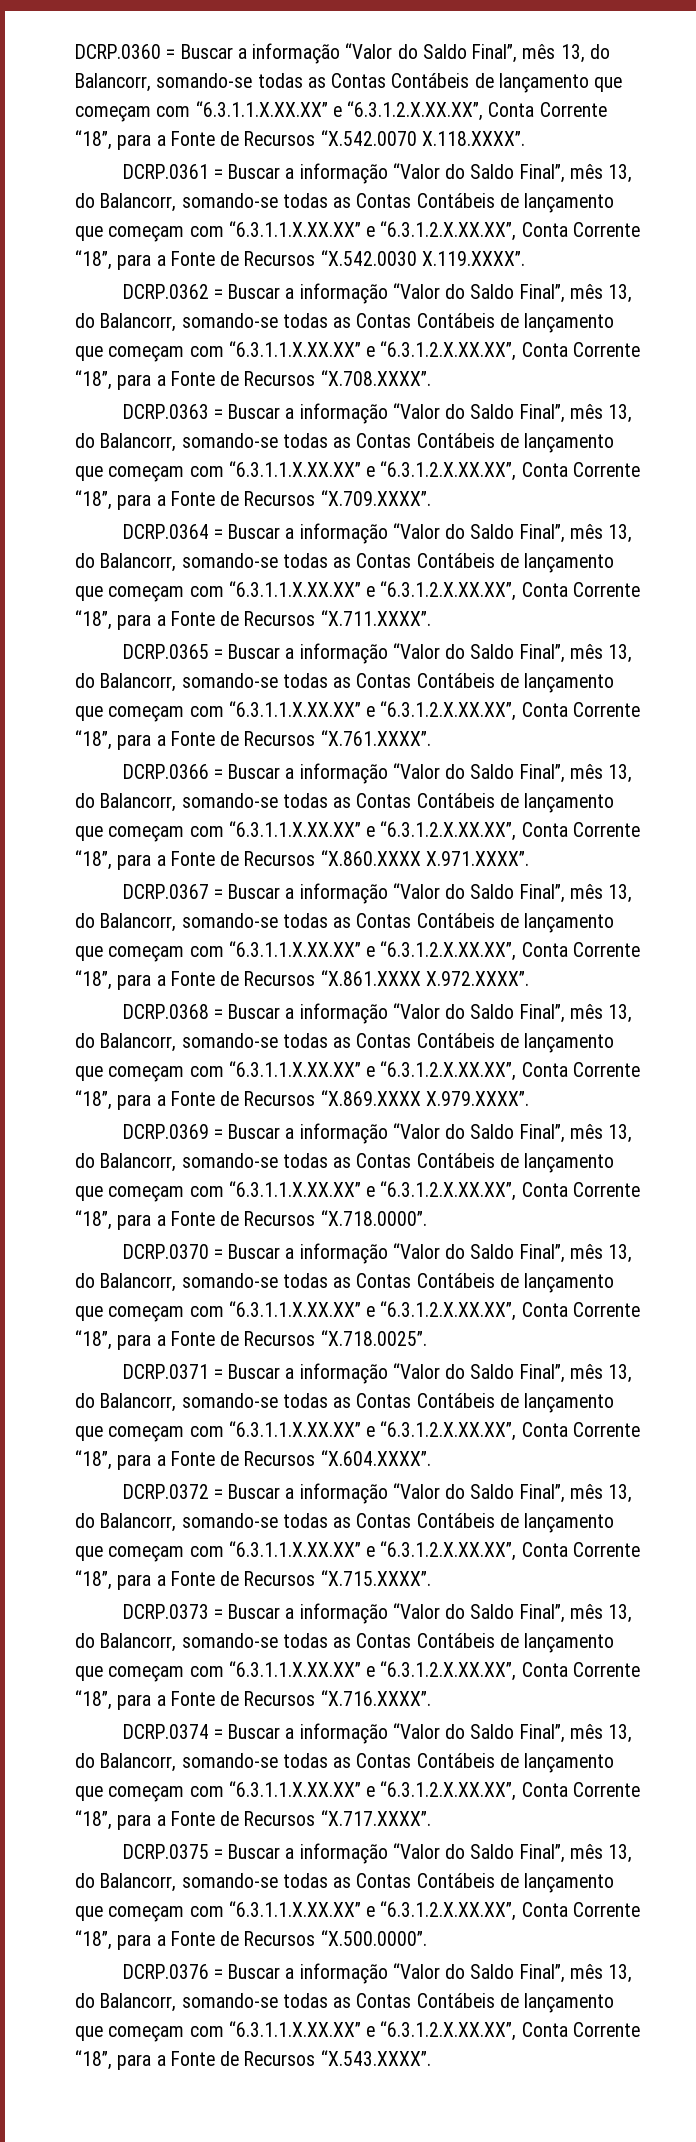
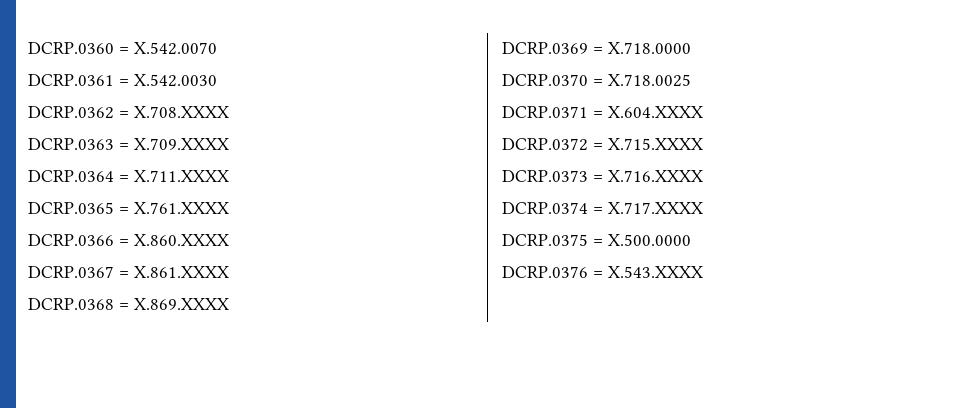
- DCRP.0360 = Buscar a informação “Valor do Saldo Final”, mês 13, do Balancorr, somando-se todas as Contas Contábeis de lançamento que começam com “6.3.1.1.X.XX.XX” e “6.3.1.2.X.XX.XX”, Conta Corrente “18”, para a Fonte de Recursos “X.542.0070 X.118.XXXX”.
- DCRP.0361 = Buscar a informação “Valor do Saldo Final”, mês 13, do Balancorr, somando-se todas as Contas Contábeis de lançamento que começam com “6.3.1.1.X.XX.XX” e “6.3.1.2.X.XX.XX”, Conta Corrente “18”, para a Fonte de Recursos “X.542.0030 X.119.XXXX”.
- DCRP.0362 = Buscar a informação “Valor do Saldo Final”, mês 13, do Balancorr, somando-se todas as Contas Contábeis de lançamento que começam com “6.3.1.1.X.XX.XX” e “6.3.1.2.X.XX.XX”, Conta Corrente “18”, para a Fonte de Recursos “X.708.XXXX”.
- DCRP.0363 = Buscar a informação “Valor do Saldo Final”, mês 13, do Balancorr, somando-se todas as Contas Contábeis de lançamento que começam com “6.3.1.1.X.XX.XX” e “6.3.1.2.X.XX.XX”, Conta Corrente “18”, para a Fonte de Recursos “X.709.XXXX”.
- DCRP.0364 = Buscar a informação “Valor do Saldo Final”, mês 13, do Balancorr, somando-se todas as Contas Contábeis de lançamento que começam com “6.3.1.1.X.XX.XX” e “6.3.1.2.X.XX.XX”, Conta Corrente “18”, para a Fonte de Recursos “X.711.XXXX”.
- DCRP.0365 = Buscar a informação “Valor do Saldo Final”, mês 13, do Balancorr, somando-se todas as Contas Contábeis de lançamento que começam com “6.3.1.1.X.XX.XX” e “6.3.1.2.X.XX.XX”, Conta Corrente “18”, para a Fonte de Recursos “X.761.XXXX”.
- DCRP.0366 = Buscar a informação “Valor do Saldo Final”, mês 13, do Balancorr, somando-se todas as Contas Contábeis de lançamento que começam com “6.3.1.1.X.XX.XX” e “6.3.1.2.X.XX.XX”, Conta Corrente “18”, para a Fonte de Recursos “X.860.XXXX X.971.XXXX”.
- DCRP.0367 = Buscar a informação “Valor do Saldo Final”, mês 13, do Balancorr, somando-se todas as Contas Contábeis de lançamento que começam com “6.3.1.1.X.XX.XX” e “6.3.1.2.X.XX.XX”, Conta Corrente “18”, para a Fonte de Recursos “X.861.XXXX X.972.XXXX”.
- DCRP.0368 = Buscar a informação “Valor do Saldo Final”, mês 13, do Balancorr, somando-se todas as Contas Contábeis de lançamento que começam com “6.3.1.1.X.XX.XX” e “6.3.1.2.X.XX.XX”, Conta Corrente “18”, para a Fonte de Recursos “X.869.XXXX X.979.XXXX”.
- DCRP.0369 = Buscar a informação “Valor do Saldo Final”, mês 13, do Balancorr, somando-se todas as Contas Contábeis de lançamento que começam com “6.3.1.1.X.XX.XX” e “6.3.1.2.X.XX.XX”, Conta Corrente “18”, para a Fonte de Recursos “X.718.0000”.
- DCRP.0370 = Buscar a informação “Valor do Saldo Final”, mês 13, do Balancorr, somando-se todas as Contas Contábeis de lançamento que começam com “6.3.1.1.X.XX.XX” e “6.3.1.2.X.XX.XX”, Conta Corrente “18”, para a Fonte de Recursos “X.718.0025”.
- DCRP.0371 = Buscar a informação “Valor do Saldo Final”, mês 13, do Balancorr, somando-se todas as Contas Contábeis de lançamento que começam com “6.3.1.1.X.XX.XX” e “6.3.1.2.X.XX.XX”, Conta Corrente “18”, para a Fonte de Recursos “X.604.XXXX”.
- DCRP.0372 = Buscar a informação “Valor do Saldo Final”, mês 13, do Balancorr, somando-se todas as Contas Contábeis de lançamento que começam com “6.3.1.1.X.XX.XX” e “6.3.1.2.X.XX.XX”, Conta Corrente “18”, para a Fonte de Recursos “X.715.XXXX”.
- DCRP.0373 = Buscar a informação “Valor do Saldo Final”, mês 13, do Balancorr, somando-se todas as Contas Contábeis de lançamento que começam com “6.3.1.1.X.XX.XX” e “6.3.1.2.X.XX.XX”, Conta Corrente “18”, para a Fonte de Recursos “X.716.XXXX”.
- DCRP.0374 = Buscar a informação “Valor do Saldo Final”, mês 13, do Balancorr, somando-se todas as Contas Contábeis de lançamento que começam com “6.3.1.1.X.XX.XX” e “6.3.1.2.X.XX.XX”, Conta Corrente “18”, para a Fonte de Recursos “X.717.XXXX”.
- DCRP.0375 = Buscar a informação “Valor do Saldo Final”, mês 13, do Balancorr, somando-se todas as Contas Contábeis de lançamento que começam com “6.3.1.1.X.XX.XX” e “6.3.1.2.X.XX.XX”, Conta Corrente “18”, para a Fonte de Recursos “X.500.0000”.
- DCRP.0376 = Buscar a informação “Valor do Saldo Final”, mês 13, do Balancorr, somando-se todas as Contas Contábeis de lançamento que começam com “6.3.1.1.X.XX.XX” e “6.3.1.2.X.XX.XX”, Conta Corrente “18”, para a Fonte de Recursos “X.543.XXXX”.
+ DCRP.0360 = X.542.0070
+ DCRP.0361 = X.542.0030
+ DCRP.0362 = X.708.XXXX
+ DCRP.0363 = X.709.XXXX
+ DCRP.0364 = X.711.XXXX
+ DCRP.0365 = X.761.XXXX
+ DCRP.0366 = X.860.XXXX
+ DCRP.0367 = X.861.XXXX
+ DCRP.0368 = X.869.XXXX
+ DCRP.0369 = X.718.0000
+ DCRP.0370 = X.718.0025
+ DCRP.0371 = X.604.XXXX
+ DCRP.0372 = X.715.XXXX
+ DCRP.0373 = X.716.XXXX
+ DCRP.0374 = X.717.XXXX
+ DCRP.0375 = X.500.0000
+ DCRP.0376 = X.543.XXXX

